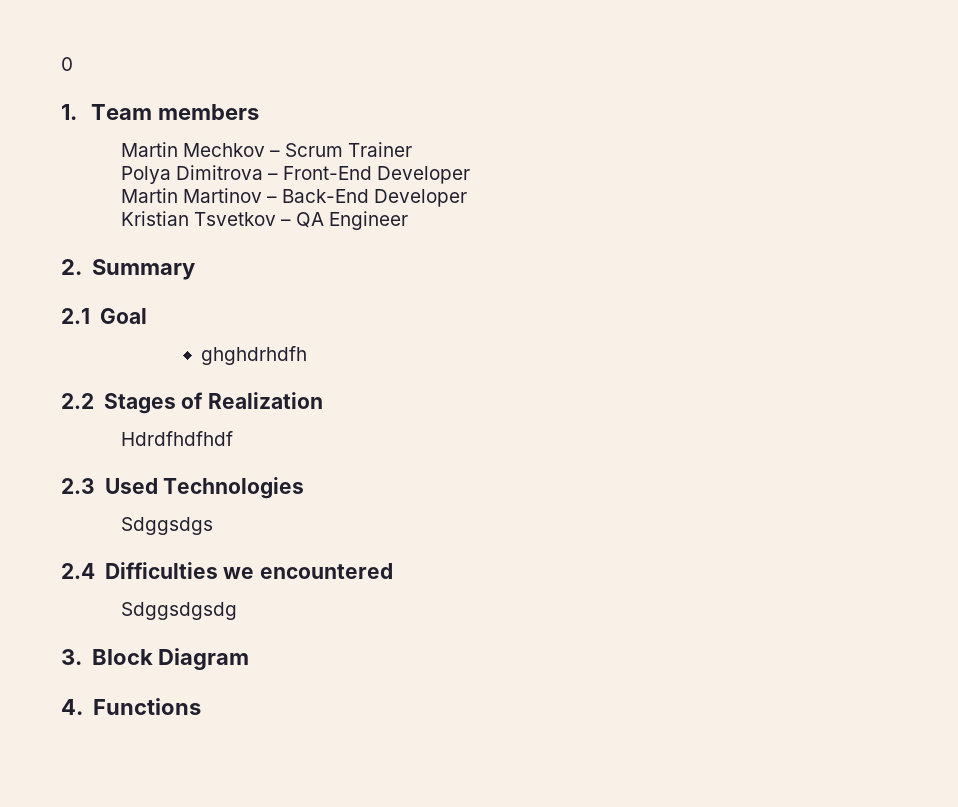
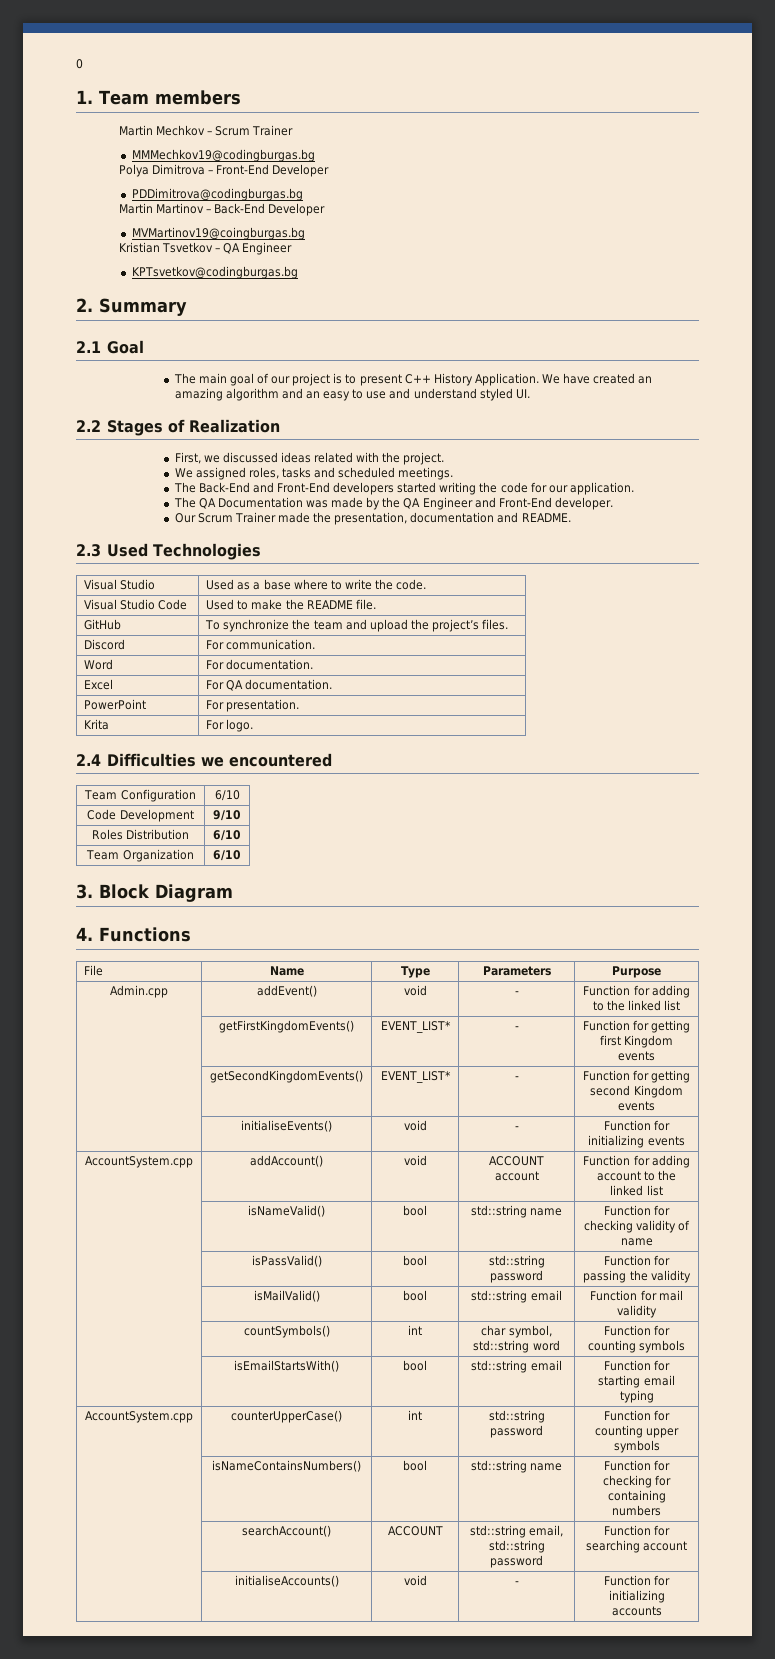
+ MMMechkov19@codingburgas.bg
+ PDDimitrova@codingburgas.bg
+ MVMartinov19@coingburgas.bg
+ KPTsvetkov@codingburgas.bg
- ghghdrhdfh
+ The main goal of our project is to present C++ History Application. We have created an amazing algorithm and an easy to use and understand styled UI.
  2.2 Stages of Realization
- Hdrdfhdfhdf
+ First, we discussed ideas related with the project.
+ We assigned roles, tasks and scheduled meetings.
+ The Back-End and Front-End developers started writing the code for our application.
+ The QA Documentation was made by the QA Engineer and Front-End developer.
+ Our Scrum Trainer made the presentation, documentation and README.
  2.3 Used Technologies
- Sdggsdgs
+ Visual Studio | Used as a base where to write the code.
+ Visual Studio Code | Used to make the README file.
+ GitHub | To synchronize the team and upload the project’s files.
+ Discord | For communication.
+ Word | For documentation.
+ Excel | For QA documentation.
+ PowerPoint | For presentation.
+ Krita | For logo.
  2.4 Difficulties we encountered
- Sdggsdgsdg
+ Team Configuration | 6/10
+ Code Development | 9/10
+ Roles Distribution | 6/10
+ Team Organization | 6/10
+ File | Name | Type | Parameters | Purpose
+ Admin.cpp | addEvent() | void | - | Function for adding to the linked list
+ | getFirstKingdomEvents() | EVENT_LIST* | - | Function for getting first Kingdom events
+ | getSecondKingdomEvents() | EVENT_LIST* | - | Function for getting second Kingdom events
+ | initialiseEvents() | void | - | Function for initializing events
+ AccountSystem.cpp | addAccount() | void | ACCOUNT account | Function for adding account to the linked list
+ | isNameValid() | bool | std::string name | Function for checking validity of name
+ | isPassValid() | bool | std::string password | Function for passing the validity
+ | isMailValid() | bool | std::string email | Function for mail validity
+ | countSymbols() | int | char symbol, std::string word | Function for counting symbols
+ | isEmailStartsWith() | bool | std::string email | Function for starting email typing
+ AccountSystem.cpp | counterUpperCase() | int | std::string password | Function for counting upper symbols
+ | isNameContainsNumbers() | bool | std::string name | Function for checking for containing numbers
+ | searchAccount() | ACCOUNT | std::string email, std::string password | Function for searching account
+ | initialiseAccounts() | void | - | Function for initializing accounts

